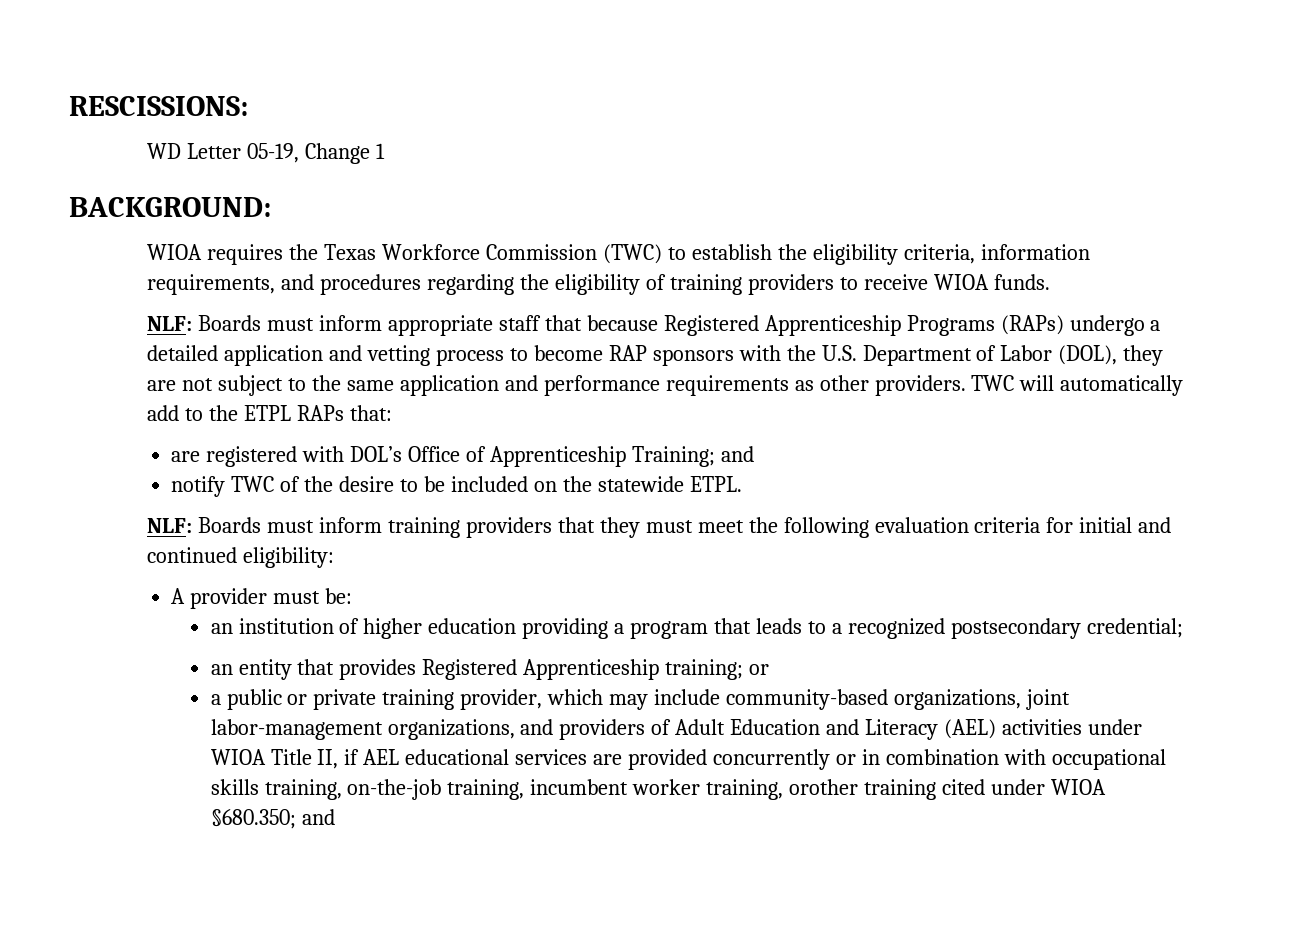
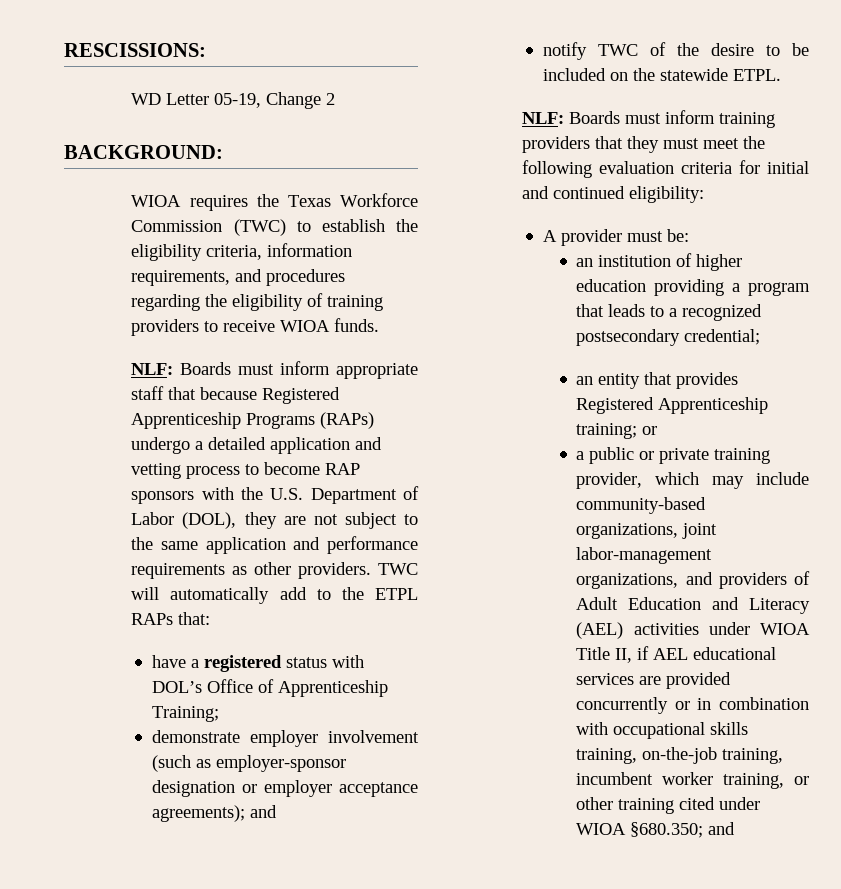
- WD Letter 05-19, Change 1
+ WD Letter 05-19, Change 2
- are registered with DOL’s Office of Apprenticeship Training; and
+ have a registered status with DOL’s Office of Apprenticeship Training;
+ demonstrate employer involvement (such as employer-sponsor designation or employer acceptance agreements); and
- a public or private training provider, which may include community-based organizations, joint labor-management organizations, and providers of Adult Education and Literacy (AEL) activities under WIOA Title II, if AEL educational services are provided concurrently or in combination with occupational skills training, on-the-job training, incumbent worker training, orother training cited under WIOA §680.350; and
+ a public or private training provider, which may include community-based organizations, joint labor-management organizations, and providers of Adult Education and Literacy (AEL) activities under WIOA Title II, if AEL educational services are provided concurrently or in combination with occupational skills training, on-the-job training, incumbent worker training, or other training cited under WIOA §680.350; and

